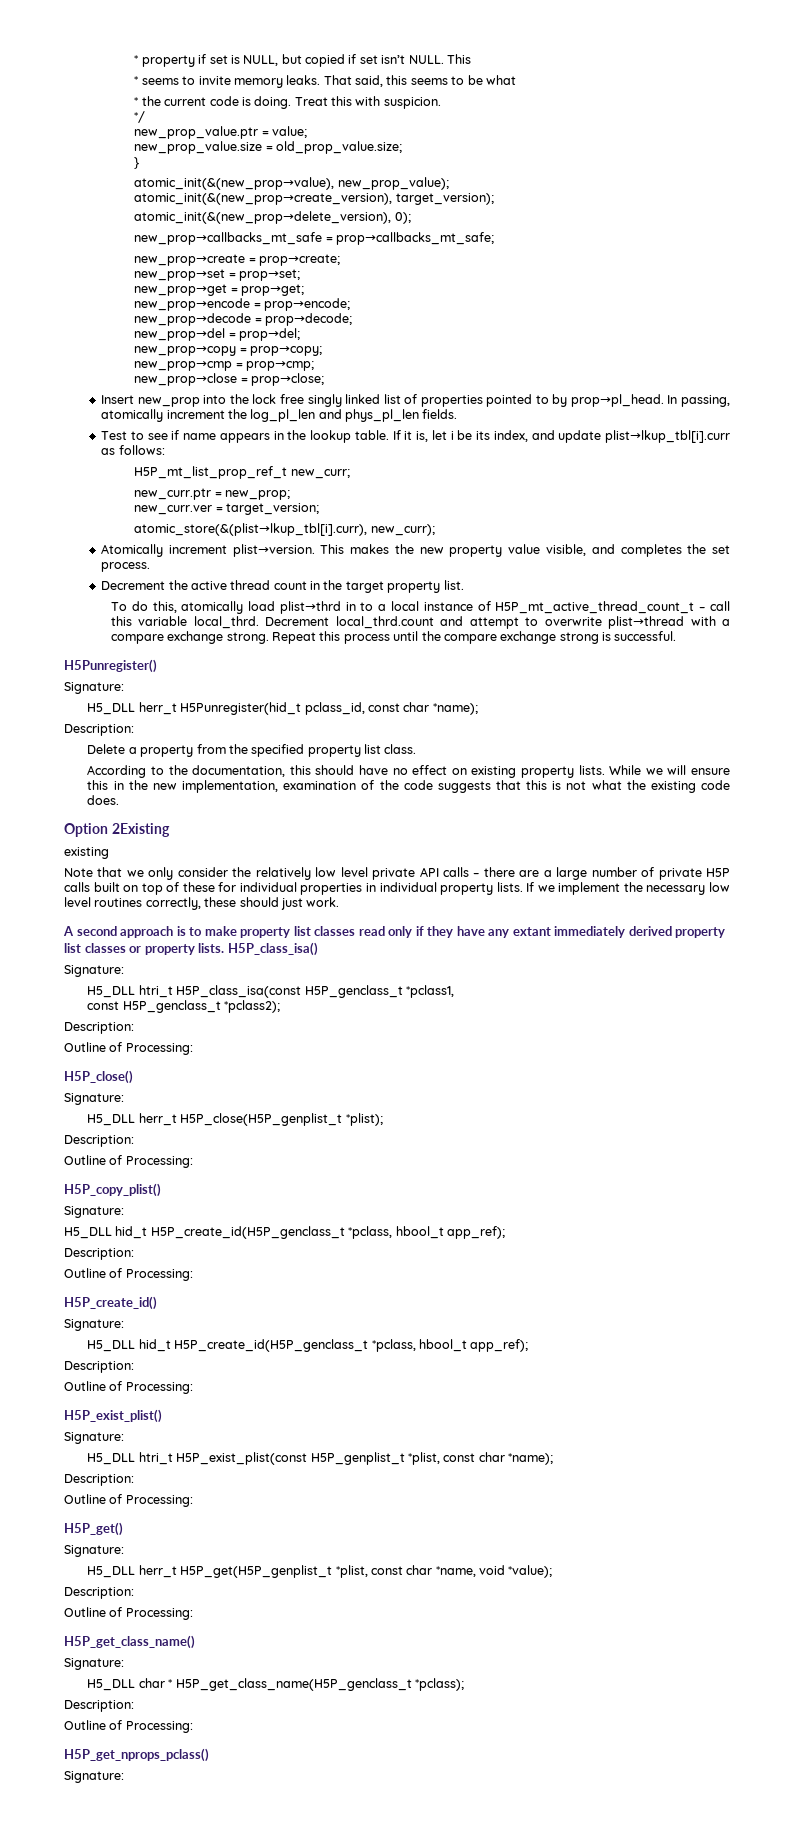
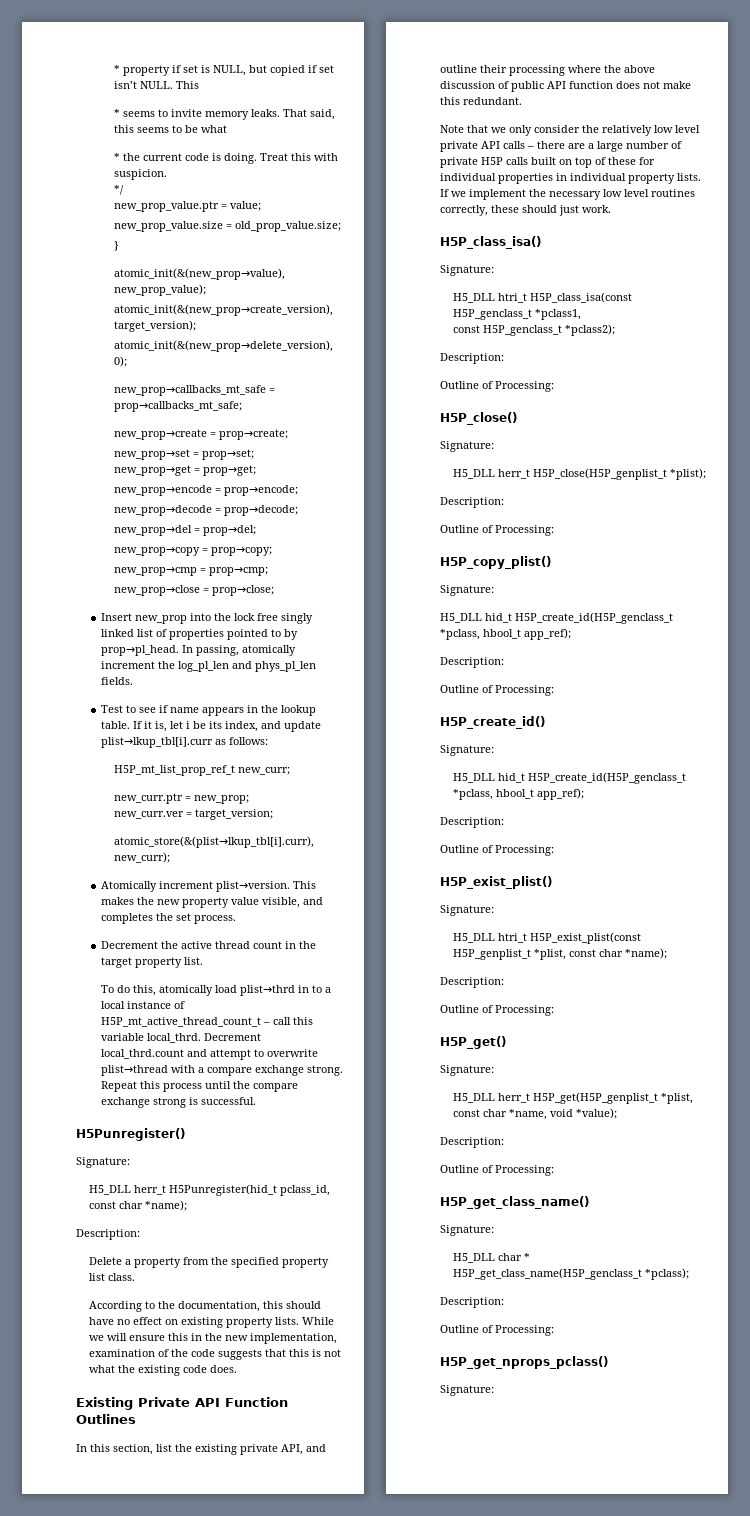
- Option 2Existing
- existing
+ Existing Private API Function Outlines
+ In this section, list the existing private API, and outline their processing where the above discussion of public API function does not make this redundant.
- A second approach is to make property list classes read only if they have any extant immediately derived property list classes or property lists.

